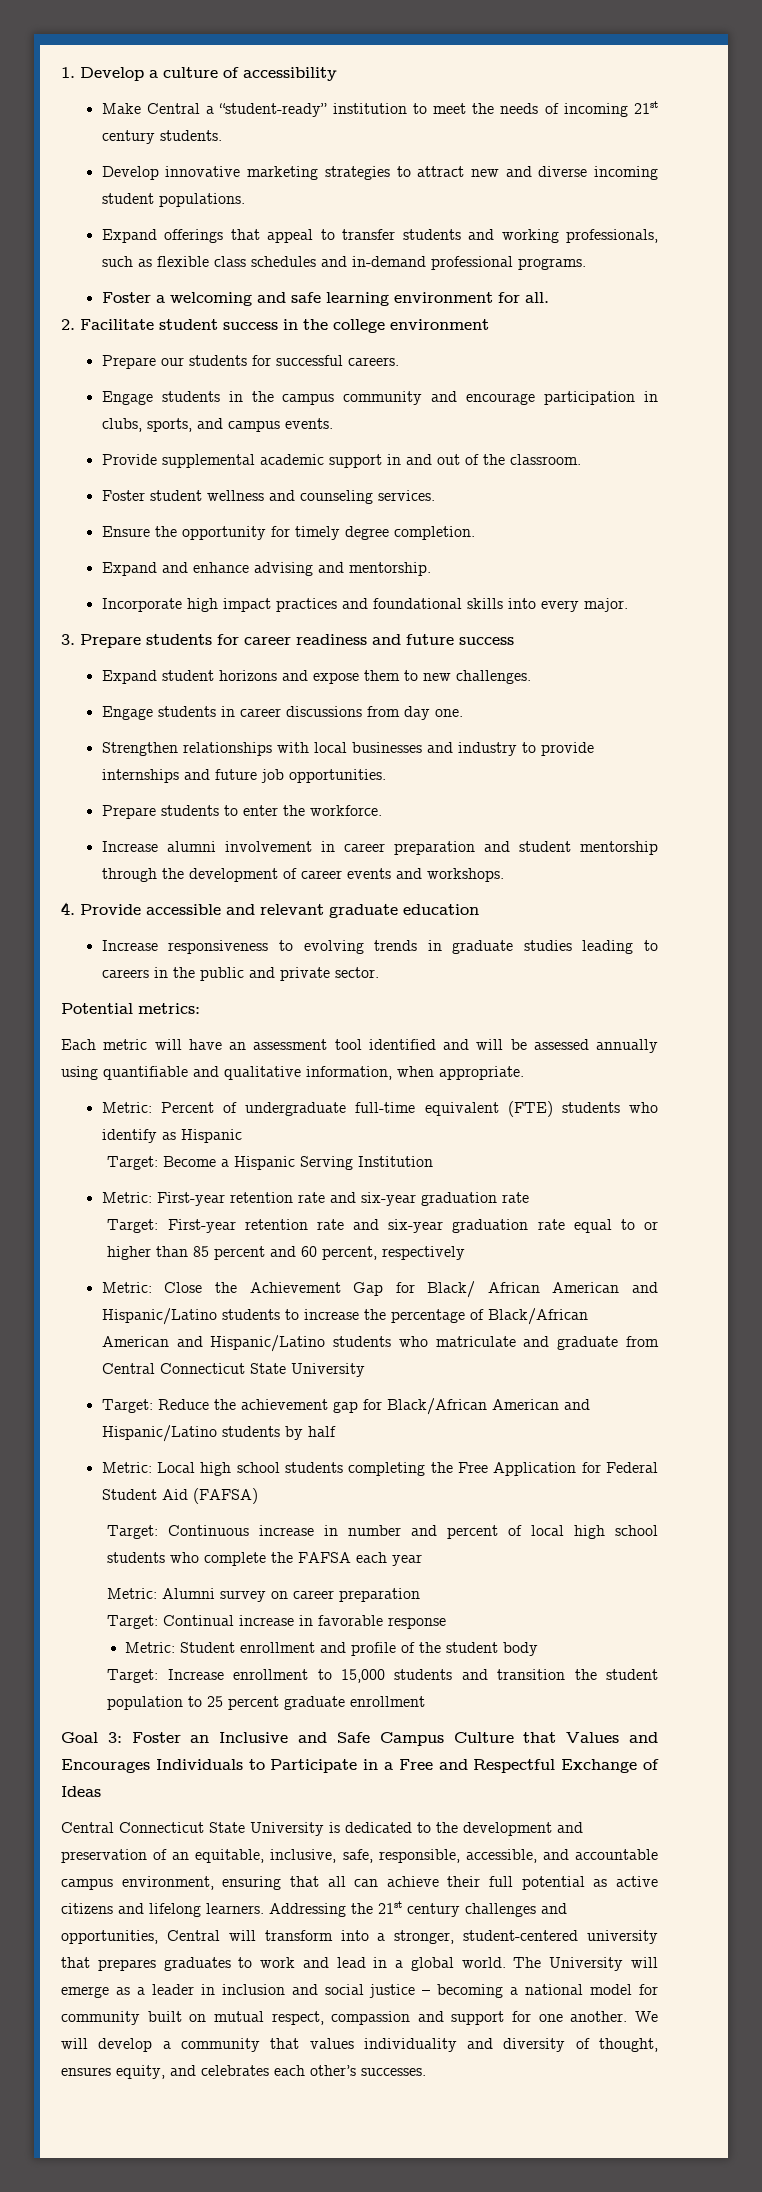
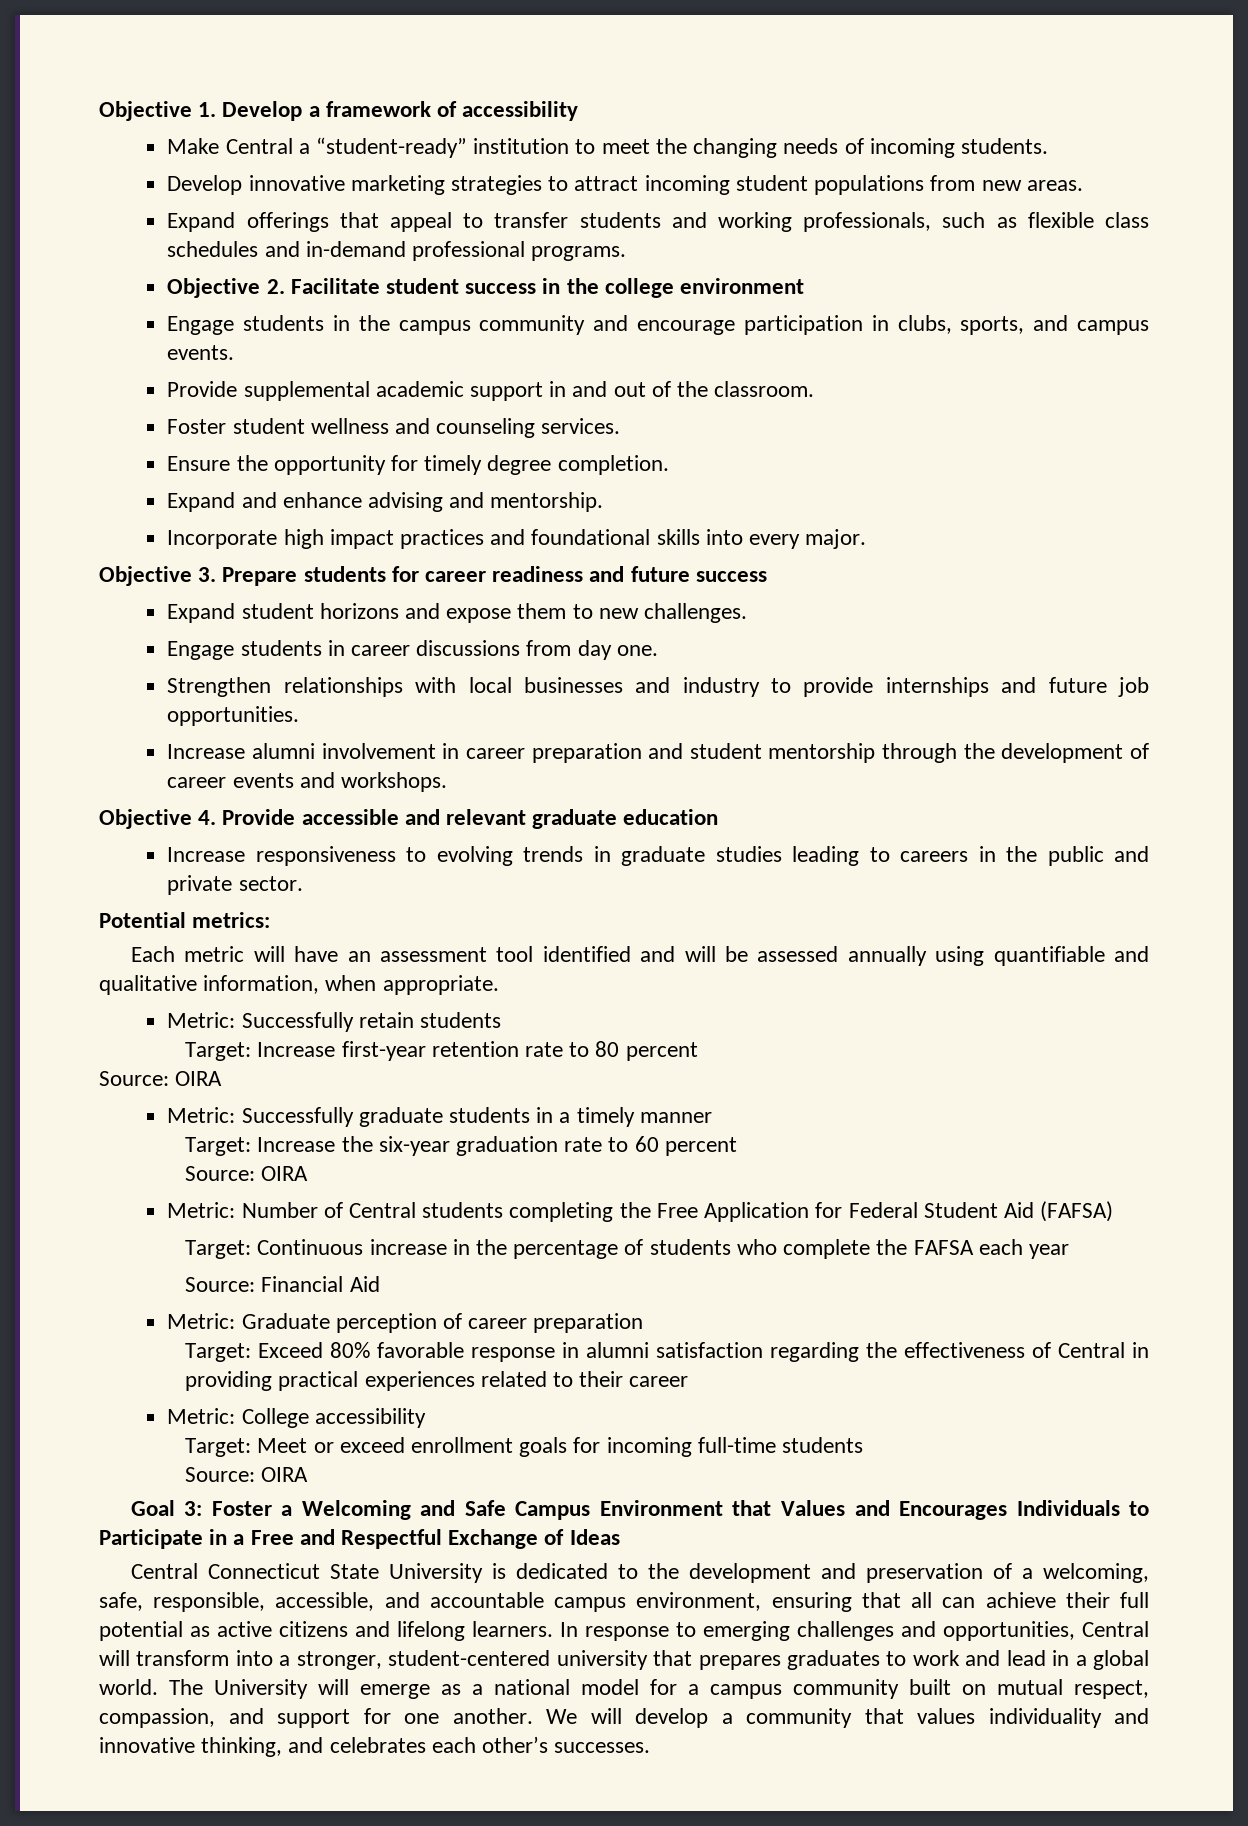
- 1. Develop a culture of accessibility
+ Objective 1. Develop a framework of accessibility
- Make Central a “student-ready” institution to meet the needs of incoming 21st century students.
+ Make Central a “student-ready” institution to meet the changing needs of incoming students.
- Develop innovative marketing strategies to attract new and diverse incoming student populations.
+ Develop innovative marketing strategies to attract incoming student populations from new areas.
- Foster a welcoming and safe learning environment for all.
- 2. Facilitate student success in the college environment
+ Objective 2. Facilitate student success in the college environment
- Prepare our students for successful careers.
- 3. Prepare students for career readiness and future success
+ Objective 3. Prepare students for career readiness and future success
- Prepare students to enter the workforce.
- 4. Provide accessible and relevant graduate education
+ Objective 4. Provide accessible and relevant graduate education
- Metric: Percent of undergraduate full-time equivalent (FTE) students who identify as Hispanic
- Target: Become a Hispanic Serving Institution
- Metric: First-year retention rate and six-year graduation rate
- Target: First-year retention rate and six-year graduation rate equal to or higher than 85 percent and 60 percent, respectively
- Metric: Close the Achievement Gap for Black/ African American and Hispanic/Latino students to increase the percentage of Black/African American and Hispanic/Latino students who matriculate and graduate from Central Connecticut State University
- Target: Reduce the achievement gap for Black/African American and Hispanic/Latino students by half
- Metric: Local high school students completing the Free Application for Federal Student Aid (FAFSA)
+ Metric: Successfully retain students
+ Target: Increase first-year retention rate to 80 percent
+ Source: OIRA
+ Metric: Successfully graduate students in a timely manner
+ Target: Increase the six-year graduation rate to 60 percent
+ Source: OIRA
+ Metric: Number of Central students completing the Free Application for Federal Student Aid (FAFSA)
- Target: Continuous increase in number and percent of local high school students who complete the FAFSA each year
+ Target: Continuous increase in the percentage of students who complete the FAFSA each year
- Metric: Alumni survey on career preparation
+ Source: Financial Aid
+ Metric: Graduate perception of career preparation
- Target: Continual increase in favorable response
- Metric: Student enrollment and profile of the student body
- Target: Increase enrollment to 15,000 students and transition the student population to 25 percent graduate enrollment
+ Target: Exceed 80% favorable response in alumni satisfaction regarding the effectiveness of Central in providing practical experiences related to their career
+ Metric: College accessibility
+ Target: Meet or exceed enrollment goals for incoming full-time students
+ Source: OIRA
- Goal 3: Foster an Inclusive and Safe Campus Culture that Values and Encourages Individuals to Participate in a Free and Respectful Exchange of Ideas
+ Goal 3: Foster a Welcoming and Safe Campus Environment that Values and Encourages Individuals to Participate in a Free and Respectful Exchange of Ideas
- Central Connecticut State University is dedicated to the development and preservation of an equitable, inclusive, safe, responsible, accessible, and accountable campus environment, ensuring that all can achieve their full potential as active citizens and lifelong learners.
+ Central Connecticut State University is dedicated to the development and preservation of a welcoming, safe, responsible, accessible, and accountable campus environment, ensuring that all can achieve their full potential as active citizens and lifelong learners.
- Addressing the 21st century challenges and opportunities, Central will transform into a stronger, student-centered university that prepares graduates to work and lead in a global world.
+ In response to emerging challenges and opportunities, Central will transform into a stronger, student-centered university that prepares graduates to work and lead in a global world.
- The University will emerge as a leader in inclusion and social justice – becoming a national model for community built on mutual respect, compassion and support for one another.
+ The University will emerge as a national model for a campus community built on mutual respect, compassion, and support for one another.
- We will develop a community that values individuality and diversity of thought, ensures equity, and celebrates each other’s successes.
+ We will develop a community that values individuality and innovative thinking, and celebrates each other’s successes.

